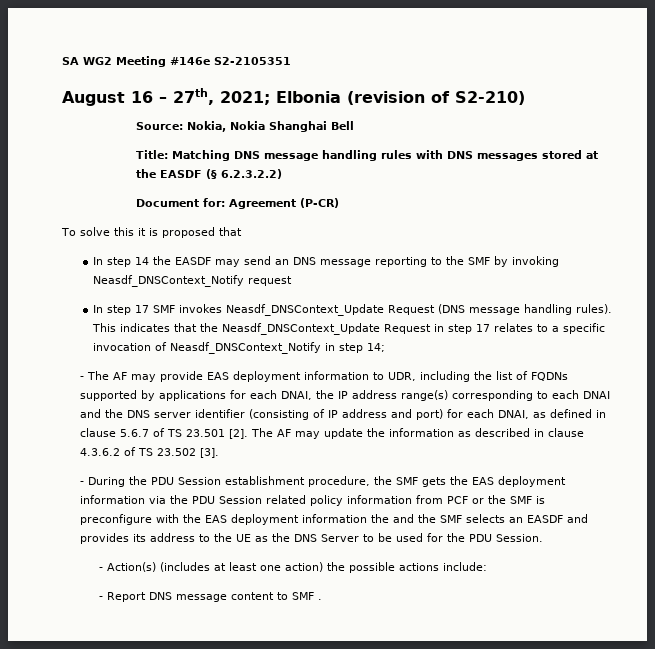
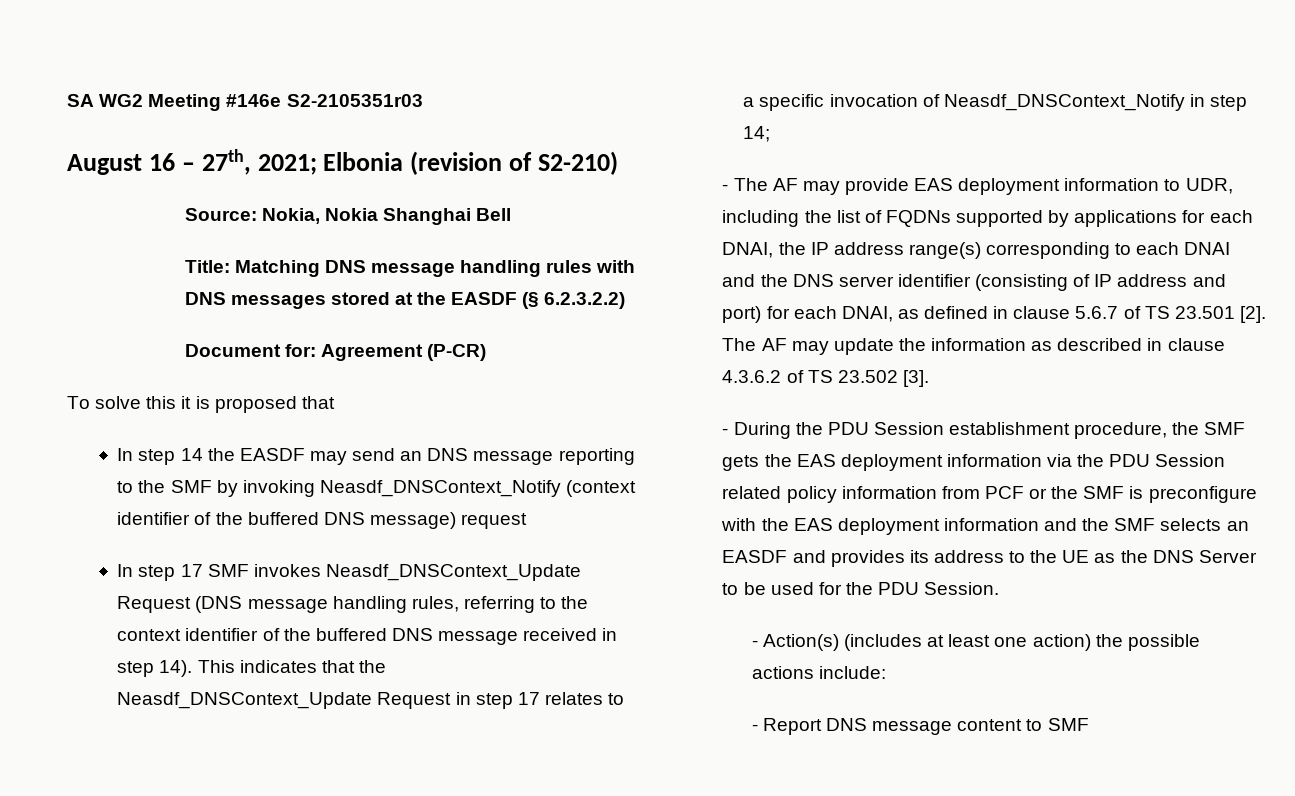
- SA WG2 Meeting #146e S2-2105351
+ SA WG2 Meeting #146e S2-2105351r03
- In step 14 the EASDF may send an DNS message reporting to the SMF by invoking Neasdf_DNSContext_Notify request
+ In step 14 the EASDF may send an DNS message reporting to the SMF by invoking Neasdf_DNSContext_Notify (context identifier of the buffered DNS message) request
- In step 17 SMF invokes Neasdf_DNSContext_Update Request (DNS message handling rules).
+ In step 17 SMF invokes Neasdf_DNSContext_Update Request (DNS message handling rules, referring to the context identifier of the buffered DNS message received in step 14).
- - During the PDU Session establishment procedure, the SMF gets the EAS deployment information via the PDU Session related policy information from PCF or the SMF is preconfigure with the EAS deployment information the and the SMF selects an EASDF and provides its address to the UE as the DNS Server to be used for the PDU Session.
+ - During the PDU Session establishment procedure, the SMF gets the EAS deployment information via the PDU Session related policy information from PCF or the SMF is preconfigure with the EAS deployment information and the SMF selects an EASDF and provides its address to the UE as the DNS Server to be used for the PDU Session.
- - Report DNS message content to SMF .
+ - Report DNS message content to SMF

